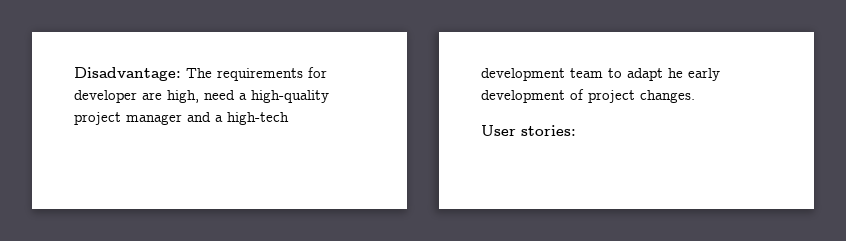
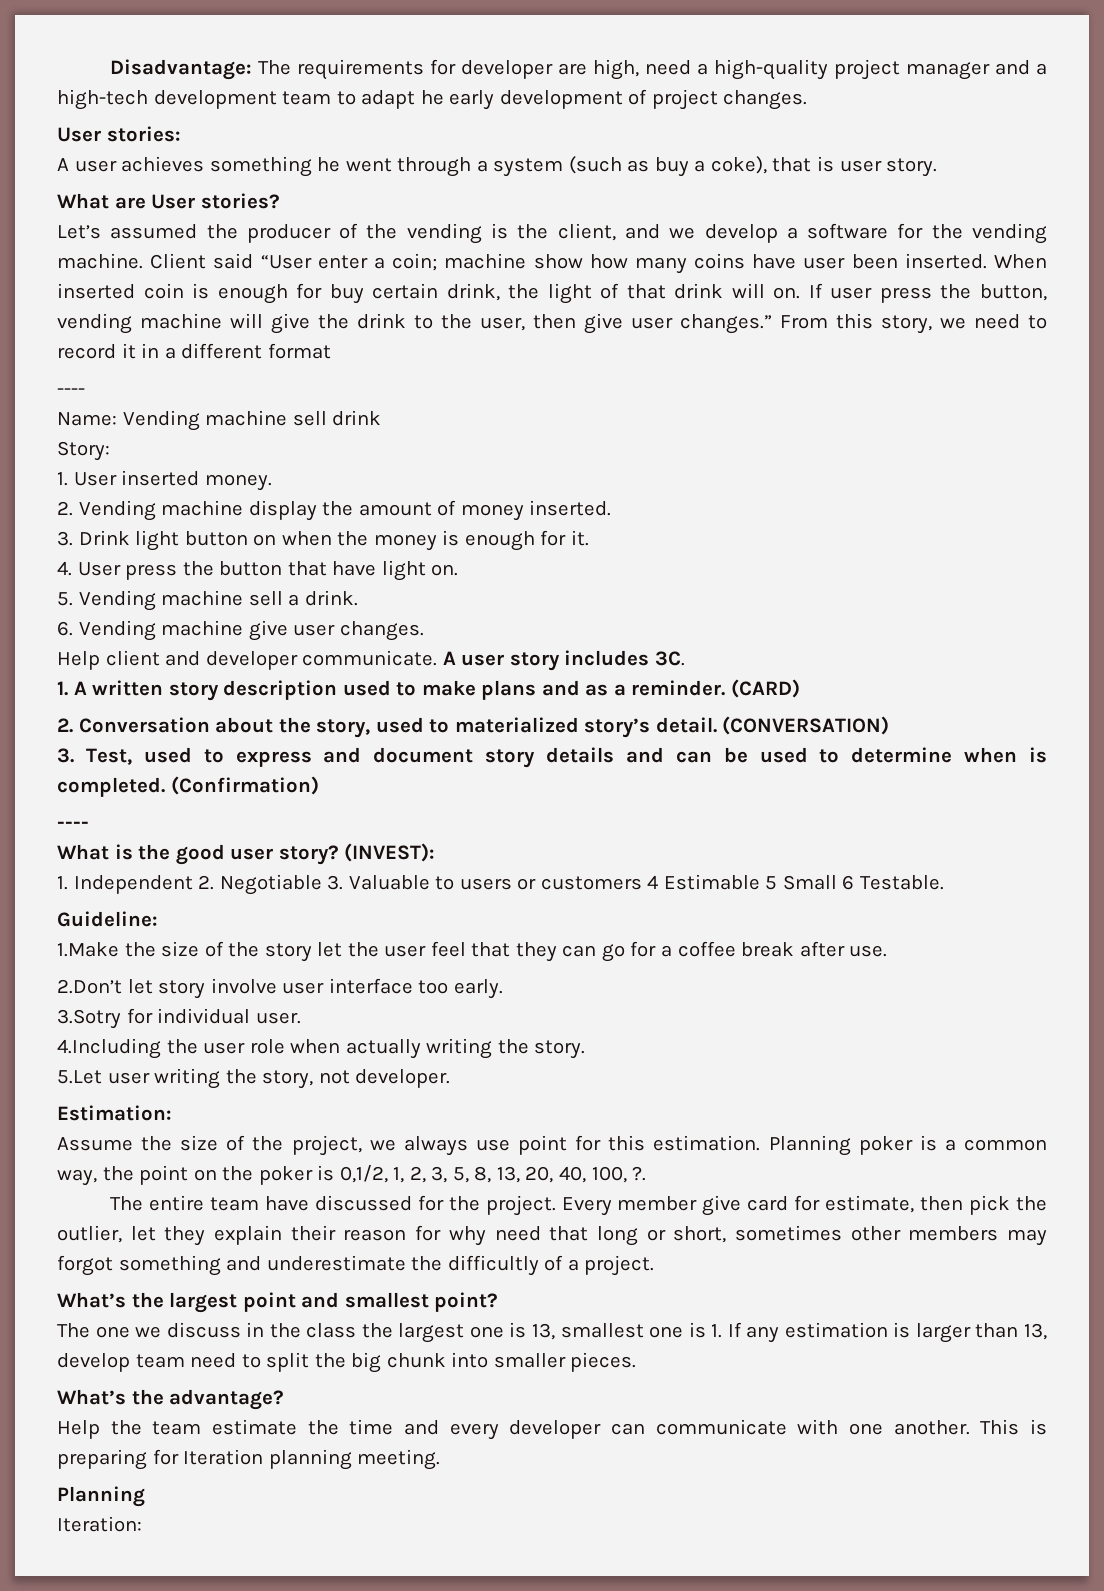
+ A user achieves something he went through a system (such as buy a coke), that is user story.
+ What are User stories?
+ Let’s assumed the producer of the vending is the client, and we develop a software for the vending machine. Client said “User enter a coin; machine show how many coins have user been inserted. When inserted coin is enough for buy certain drink, the light of that drink will on. If user press the button, vending machine will give the drink to the user, then give user changes.” From this story, we need to record it in a different format
+ ----
+ Name: Vending machine sell drink
+ Story:
+ 1. User inserted money.
+ 2. Vending machine display the amount of money inserted.
+ 3. Drink light button on when the money is enough for it.
+ 4. User press the button that have light on.
+ 5. Vending machine sell a drink.
+ 6. Vending machine give user changes.
+ Help client and developer communicate. A user story includes 3C.
+ 1. A written story description used to make plans and as a reminder. (CARD)
+ 2. Conversation about the story, used to materialized story’s detail. (CONVERSATION)
+ 3. Test, used to express and document story details and can be used to determine when is completed. (Confirmation)
+ ----
+ What is the good user story? (INVEST):
+ 1. Independent 2. Negotiable 3. Valuable to users or customers 4 Estimable 5 Small 6 Testable.
+ Guideline:
+ 1.Make the size of the story let the user feel that they can go for a coffee break after use.
+ 2.Don’t let story involve user interface too early.
+ 3.Sotry for individual user.
+ 4.Including the user role when actually writing the story.
+ 5.Let user writing the story, not developer.
+ Estimation:
+ Assume the size of the project, we always use point for this estimation. Planning poker is a common way, the point on the poker is 0,1/2, 1, 2, 3, 5, 8, 13, 20, 40, 100, ?.
+ The entire team have discussed for the project. Every member give card for estimate, then pick the outlier, let they explain their reason for why need that long or short, sometimes other members may forgot something and underestimate the difficultly of a project.
+ What’s the largest point and smallest point?
+ The one we discuss in the class the largest one is 13, smallest one is 1. If any estimation is larger than 13, develop team need to split the big chunk into smaller pieces.
+ What’s the advantage?
+ Help the team estimate the time and every developer can communicate with one another. This is preparing for Iteration planning meeting.
+ Planning
+ Iteration:

